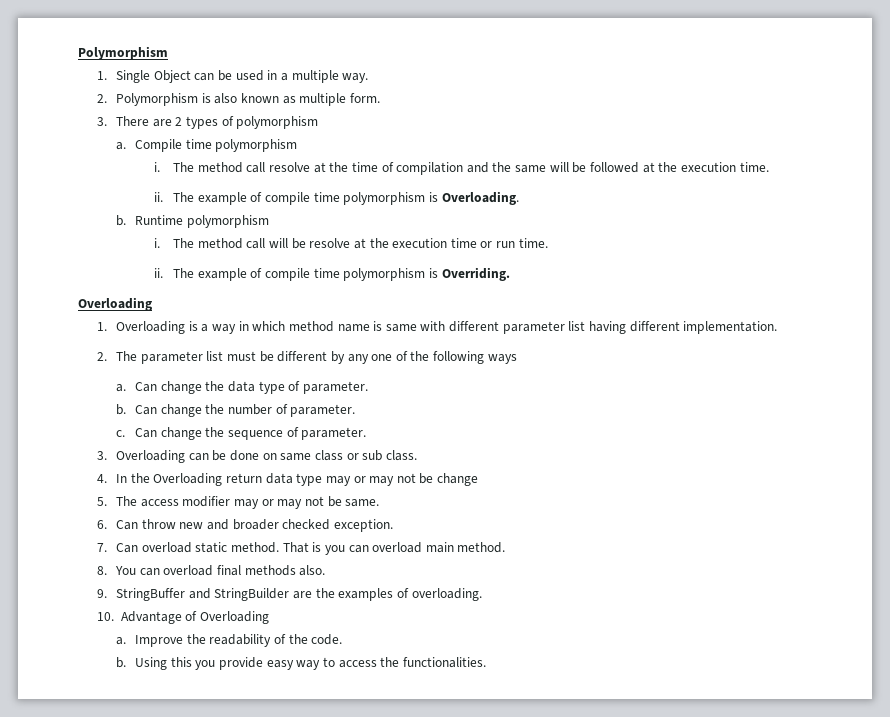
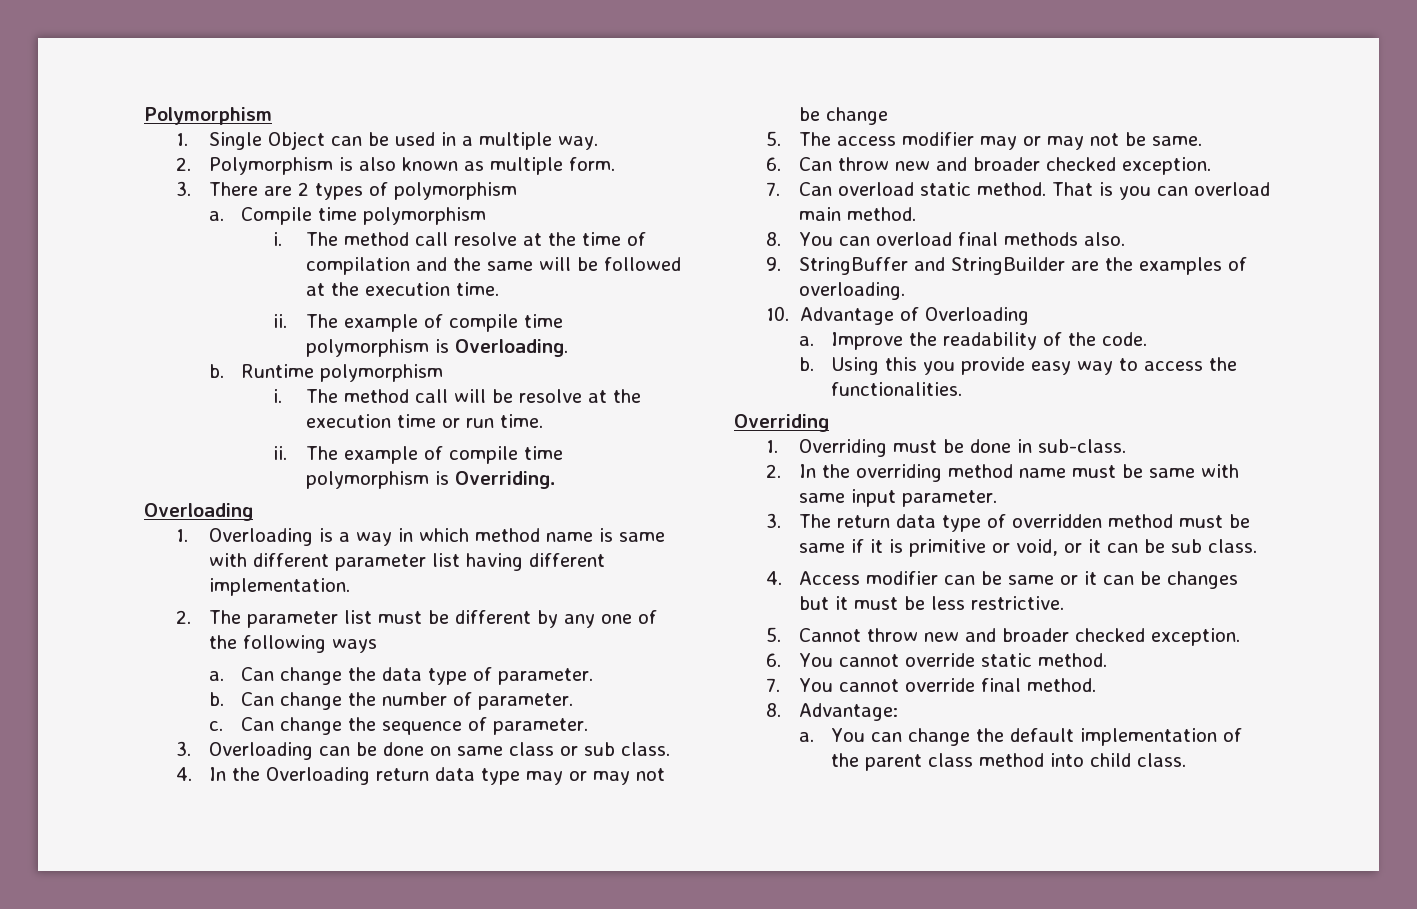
  Using this you provide easy way to access the functionalities.
+ Overriding
+ 1. Overriding must be done in sub-class.
+ 2. In the overriding method name must be same with same input parameter.
+ 3. The return data type of overridden method must be same if it is primitive or void, or it can be sub class.
+ 4. Access modifier can be same or it can be changes but it must be less restrictive.
+ 5. Cannot throw new and broader checked exception.
+ 6. You cannot override static method.
+ 7. You cannot override final method.
+ 8. Advantage:
+ a. You can change the default implementation of the parent class method into child class.

